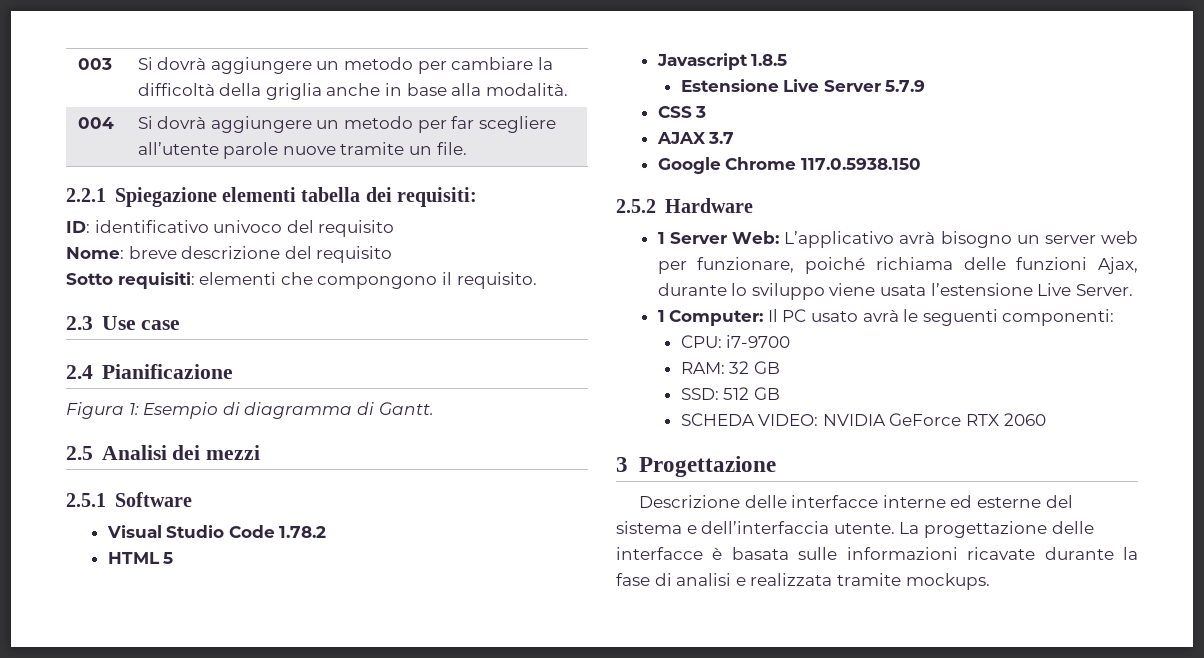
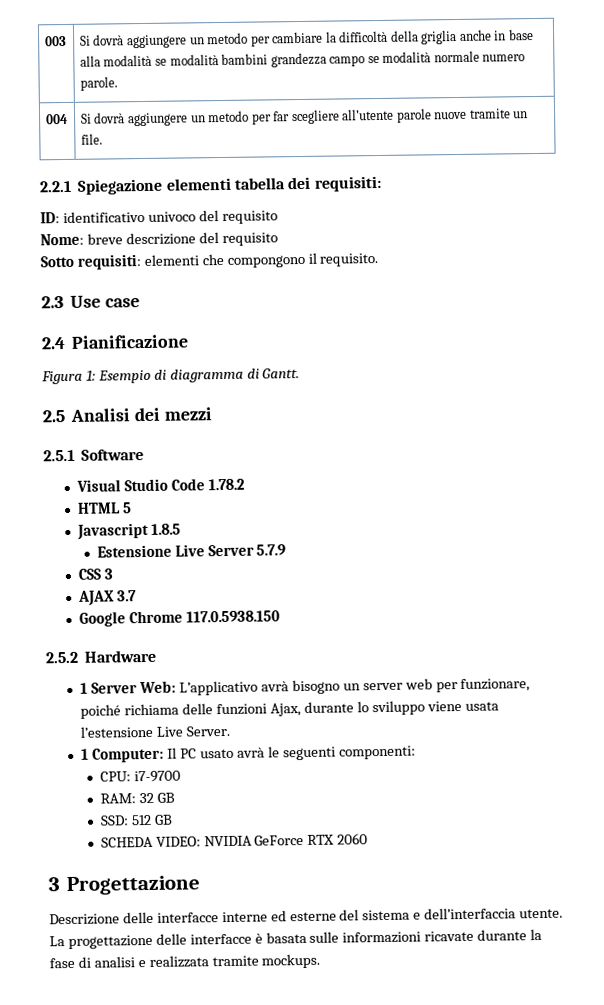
- 003 | Si dovrà aggiungere un metodo per cambiare la difficoltà della griglia anche in base alla modalità.
+ 003 | Si dovrà aggiungere un metodo per cambiare la difficoltà della griglia anche in base alla modalità se modalità bambini grandezza campo se modalità normale numero parole.

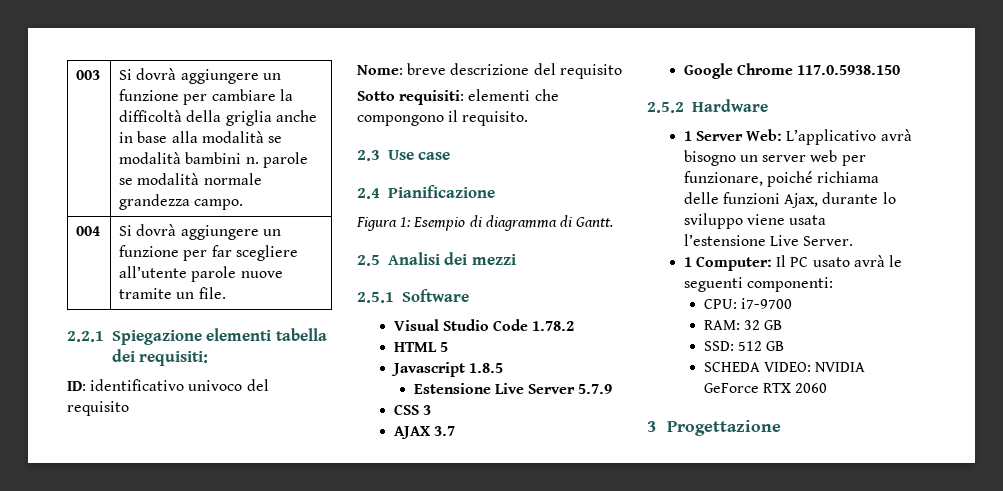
- 003 | Si dovrà aggiungere un metodo per cambiare la difficoltà della griglia anche in base alla modalità se modalità bambini grandezza campo se modalità normale numero parole.
+ 003 | Si dovrà aggiungere un funzione per cambiare la difficoltà della griglia anche in base alla modalità se modalità bambini n. parole se modalità normale grandezza campo.
- 004 | Si dovrà aggiungere un metodo per far scegliere all’utente parole nuove tramite un file.
+ 004 | Si dovrà aggiungere un funzione per far scegliere all’utente parole nuove tramite un file.
- Descrizione delle interfacce interne ed esterne del sistema e dell’interfaccia utente. La progettazione delle interfacce è basata sulle informazioni ricavate durante la fase di analisi e realizzata tramite mockups.

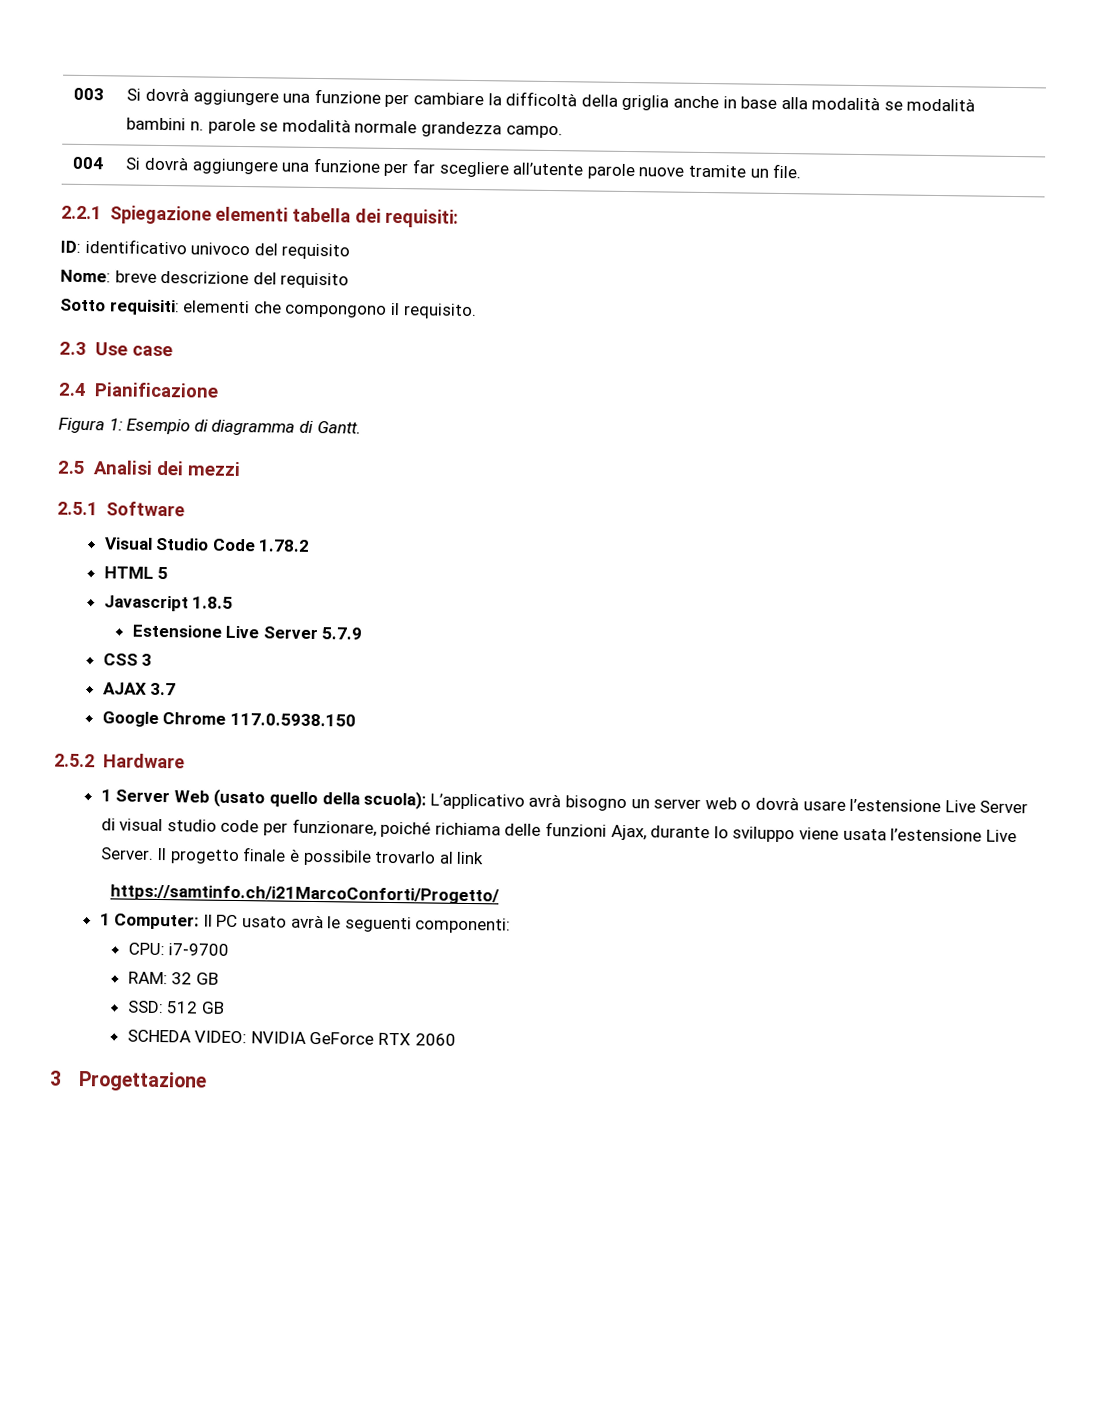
- 003 | Si dovrà aggiungere un funzione per cambiare la difficoltà della griglia anche in base alla modalità se modalità bambini n. parole se modalità normale grandezza campo.
+ 003 | Si dovrà aggiungere una funzione per cambiare la difficoltà della griglia anche in base alla modalità se modalità bambini n. parole se modalità normale grandezza campo.
- 004 | Si dovrà aggiungere un funzione per far scegliere all’utente parole nuove tramite un file.
+ 004 | Si dovrà aggiungere una funzione per far scegliere all’utente parole nuove tramite un file.
- 1 Server Web: L’applicativo avrà bisogno un server web per funzionare, poiché richiama delle funzioni Ajax, durante lo sviluppo viene usata l’estensione Live Server.
+ 1 Server Web (usato quello della scuola): L’applicativo avrà bisogno un server web o dovrà usare l’estensione Live Server di visual studio code per funzionare, poiché richiama delle funzioni Ajax, durante lo sviluppo viene usata l’estensione Live Server. Il progetto finale è possibile trovarlo al link
+ https://samtinfo.ch/i21MarcoConforti/Progetto/

